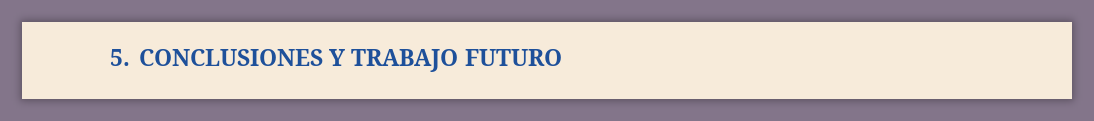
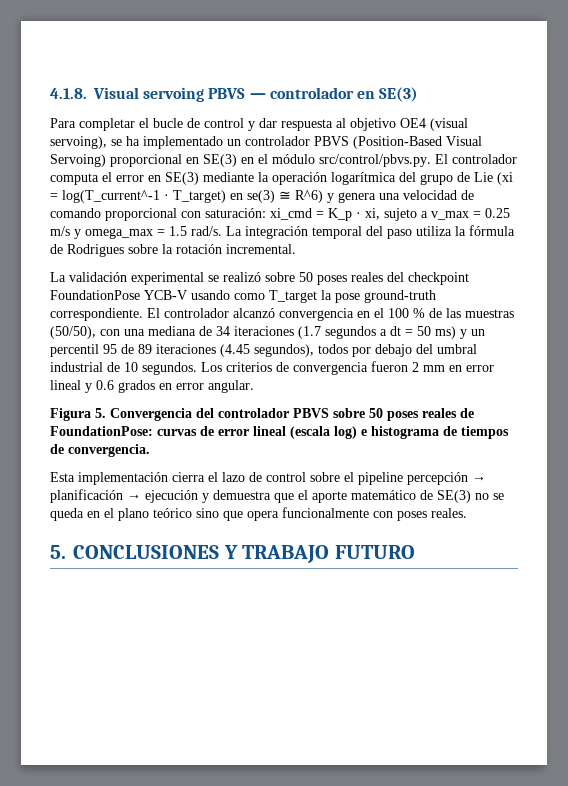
+ 4.1.8. Visual servoing PBVS — controlador en SE(3)
+ Para completar el bucle de control y dar respuesta al objetivo OE4 (visual servoing), se ha implementado un controlador PBVS (Position-Based Visual Servoing) proporcional en SE(3) en el módulo src/control/pbvs.py. El controlador computa el error en SE(3) mediante la operación logarítmica del grupo de Lie (xi = log(T_current^-1 · T_target) en se(3) ≅ R^6) y genera una velocidad de comando proporcional con saturación: xi_cmd = K_p · xi, sujeto a v_max = 0.25 m/s y omega_max = 1.5 rad/s. La integración temporal del paso utiliza la fórmula de Rodrigues sobre la rotación incremental.
+ La validación experimental se realizó sobre 50 poses reales del checkpoint FoundationPose YCB-V usando como T_target la pose ground-truth correspondiente. El controlador alcanzó convergencia en el 100 % de las muestras (50/50), con una mediana de 34 iteraciones (1.7 segundos a dt = 50 ms) y un percentil 95 de 89 iteraciones (4.45 segundos), todos por debajo del umbral industrial de 10 segundos. Los criterios de convergencia fueron 2 mm en error lineal y 0.6 grados en error angular.
+ Figura 5. Convergencia del controlador PBVS sobre 50 poses reales de FoundationPose: curvas de error lineal (escala log) e histograma de tiempos de convergencia.
+ Esta implementación cierra el lazo de control sobre el pipeline percepción → planificación → ejecución y demuestra que el aporte matemático de SE(3) no se queda en el plano teórico sino que opera funcionalmente con poses reales.

